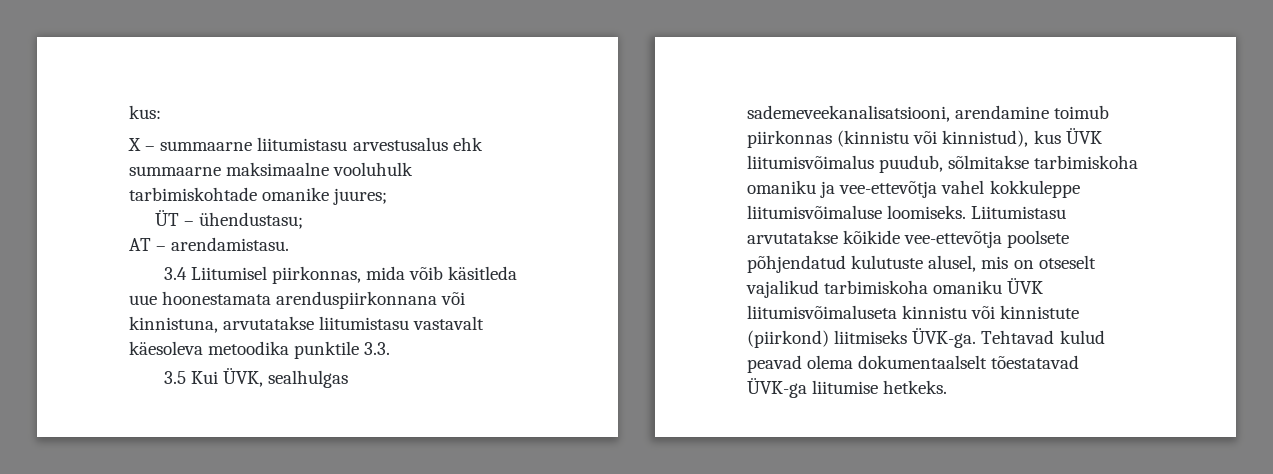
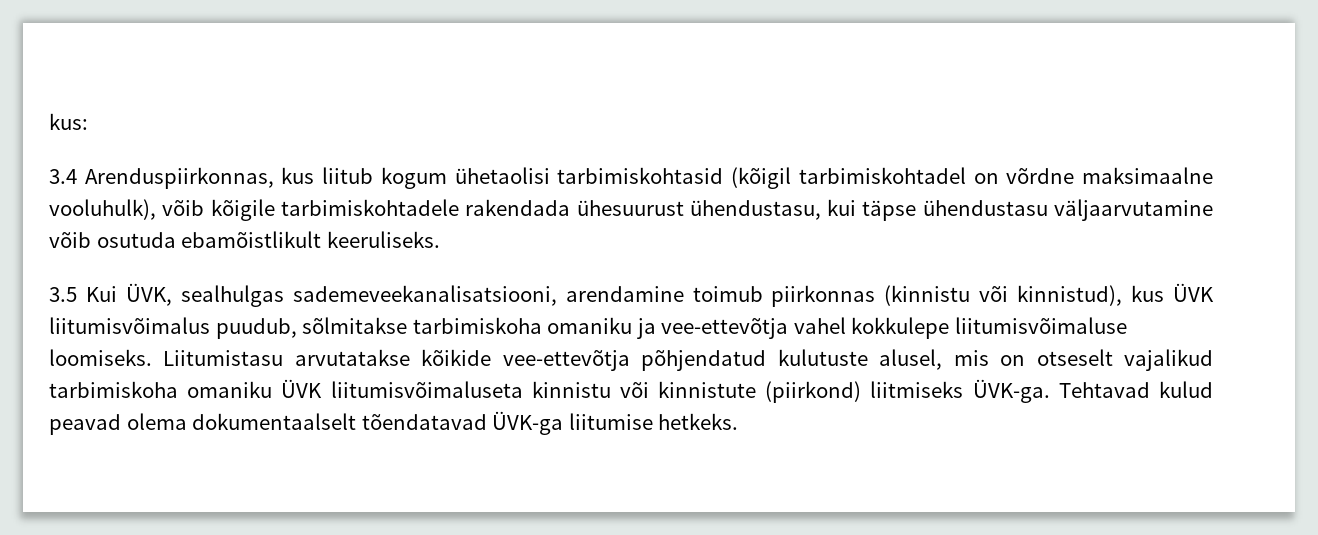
- X – summaarne liitumistasu arvestusalus ehk summaarne maksimaalne vooluhulk tarbimiskohtade omanike juures;
- ÜT – ühendustasu;
- AT – arendamistasu.
- 3.4 Liitumisel piirkonnas, mida võib käsitleda uue hoonestamata arenduspiirkonnana või kinnistuna, arvutatakse liitumistasu vastavalt käesoleva metoodika punktile 3.3.
+ 3.4 Arenduspiirkonnas, kus liitub kogum ühetaolisi tarbimiskohtasid (kõigil tarbimiskohtadel on võrdne maksimaalne vooluhulk), võib kõigile tarbimiskohtadele rakendada ühesuurust ühendustasu, kui täpse ühendustasu väljaarvutamine võib osutuda ebamõistlikult keeruliseks.
- 3.5 Kui ÜVK, sealhulgas sademeveekanalisatsiooni, arendamine toimub piirkonnas (kinnistu või kinnistud), kus ÜVK liitumisvõimalus puudub, sõlmitakse tarbimiskoha omaniku ja vee-ettevõtja vahel kokkuleppe liitumisvõimaluse loomiseks.
+ 3.5 Kui ÜVK, sealhulgas sademeveekanalisatsiooni, arendamine toimub piirkonnas (kinnistu või kinnistud), kus ÜVK liitumisvõimalus puudub, sõlmitakse tarbimiskoha omaniku ja vee-ettevõtja vahel kokkulepe liitumisvõimaluse loomiseks.
- Liitumistasu arvutatakse kõikide vee-ettevõtja poolsete põhjendatud kulutuste alusel, mis on otseselt vajalikud tarbimiskoha omaniku ÜVK liitumisvõimaluseta kinnistu või kinnistute (piirkond) liitmiseks ÜVK-ga.
+ Liitumistasu arvutatakse kõikide vee-ettevõtja põhjendatud kulutuste alusel, mis on otseselt vajalikud tarbimiskoha omaniku ÜVK liitumisvõimaluseta kinnistu või kinnistute (piirkond) liitmiseks ÜVK-ga.
- Tehtavad kulud peavad olema dokumentaalselt tõestatavad ÜVK-ga liitumise hetkeks.
+ Tehtavad kulud peavad olema dokumentaalselt tõendatavad ÜVK-ga liitumise hetkeks.

